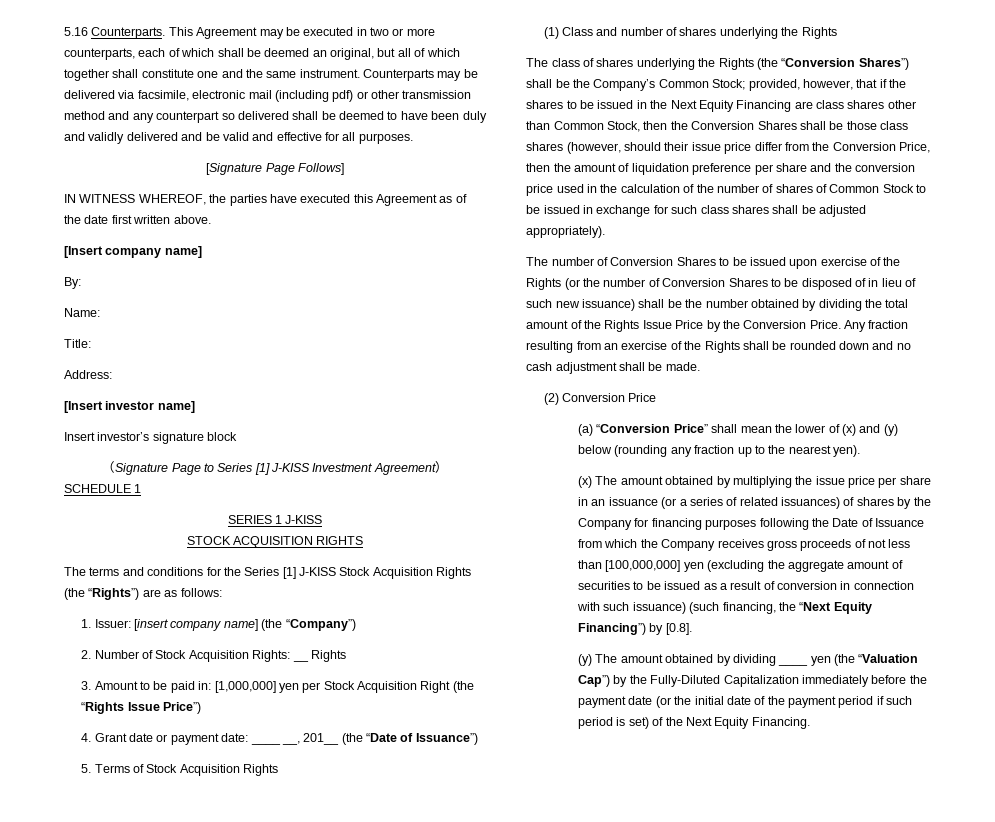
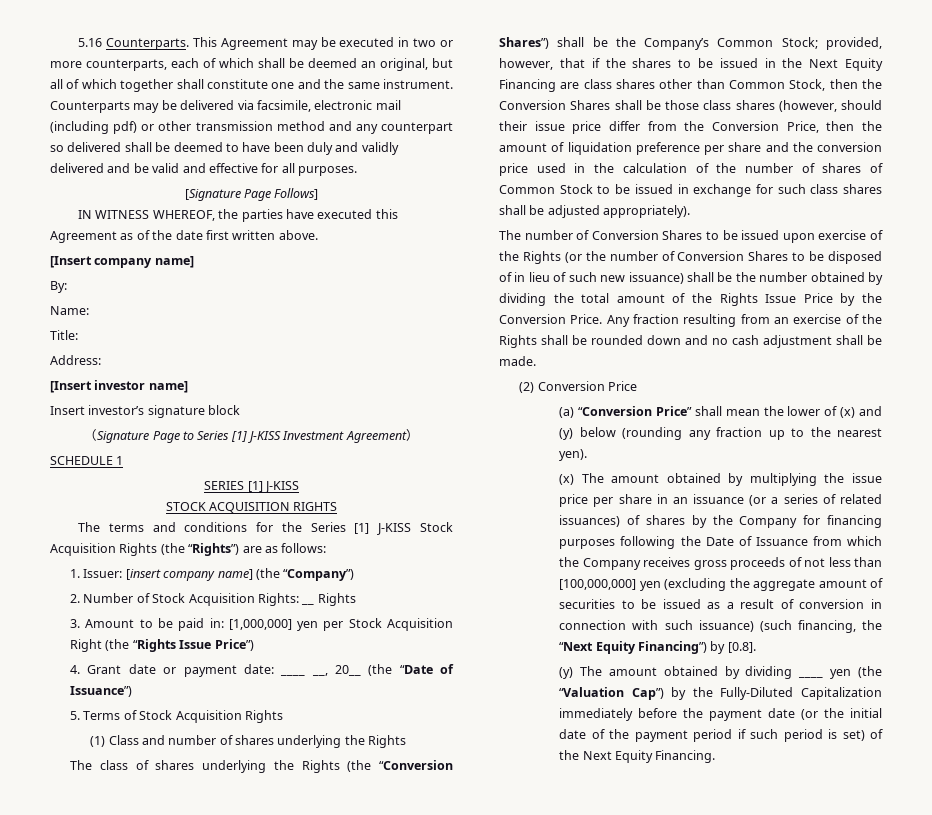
- SERIES 1 J-KISS
+ SERIES [1] J-KISS
- 4. Grant date or payment date: ____ __, 201__ (the “Date of Issuance”)
+ 4. Grant date or payment date: ____ __, 20__ (the “Date of Issuance”)

